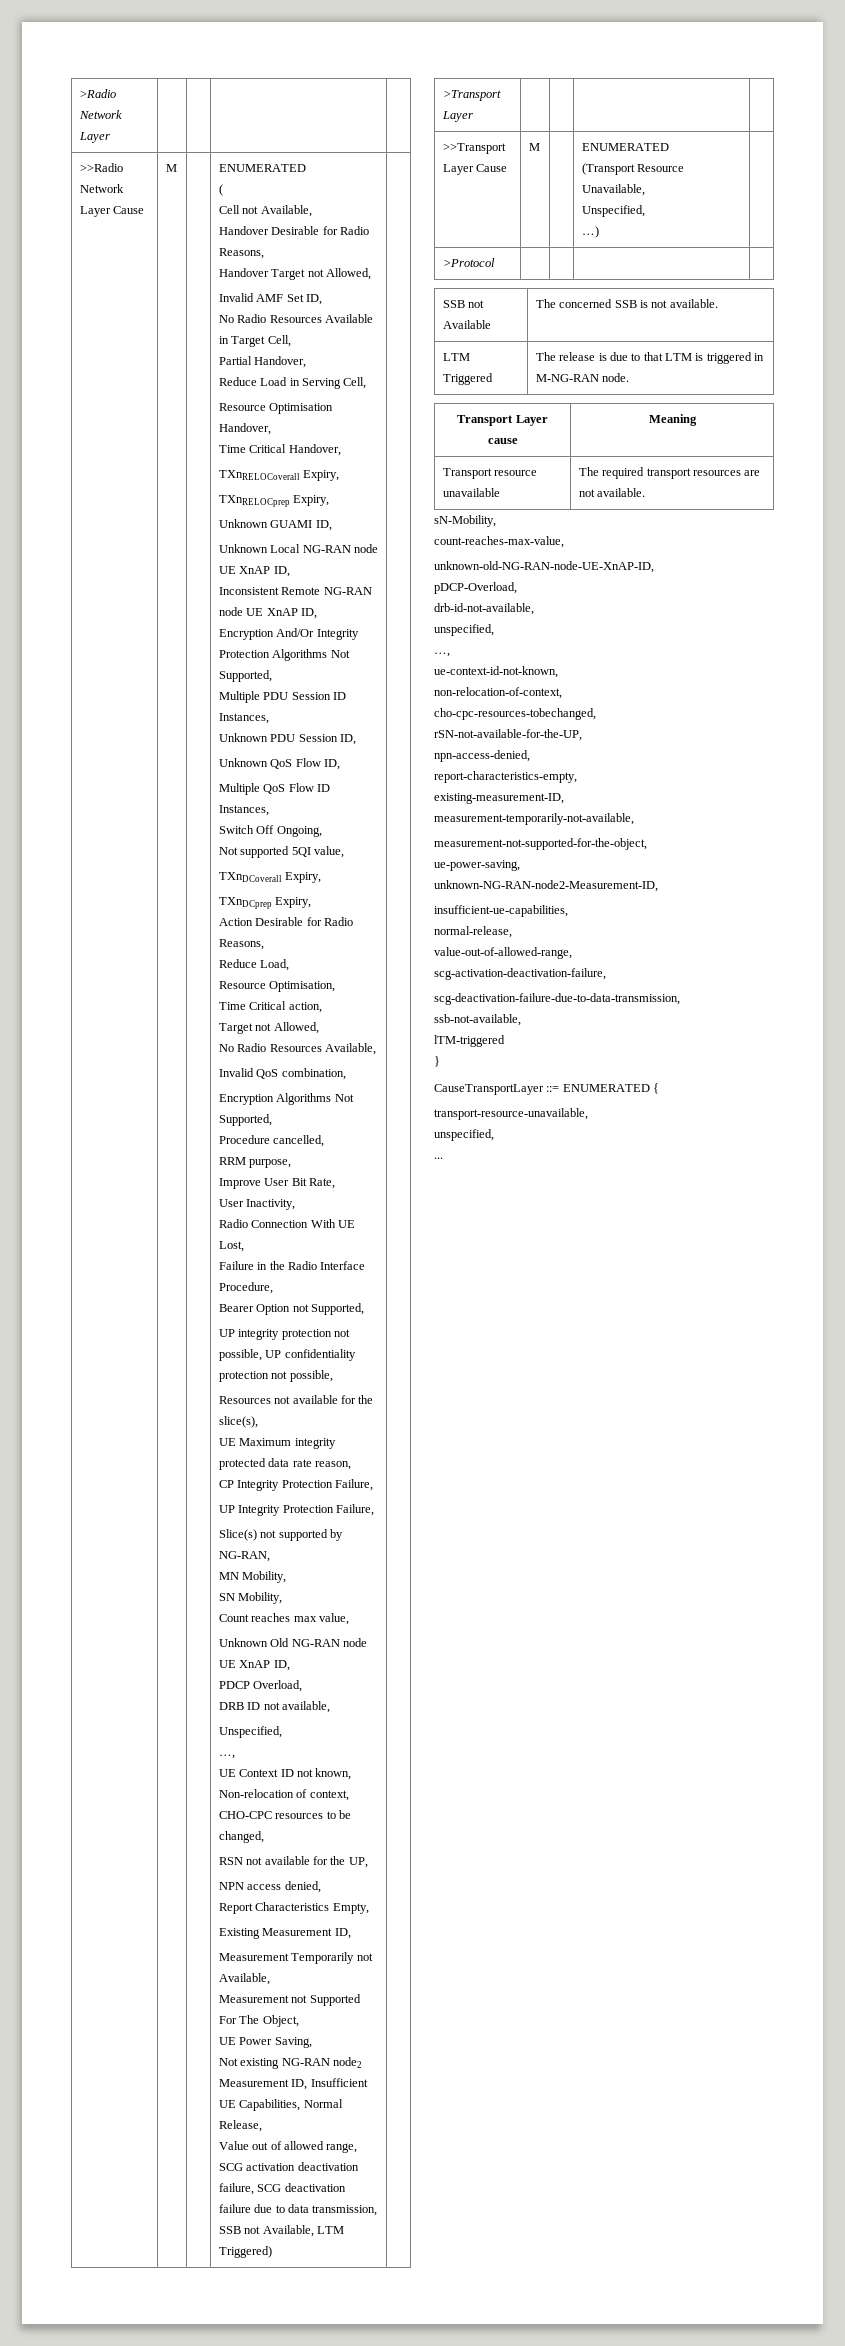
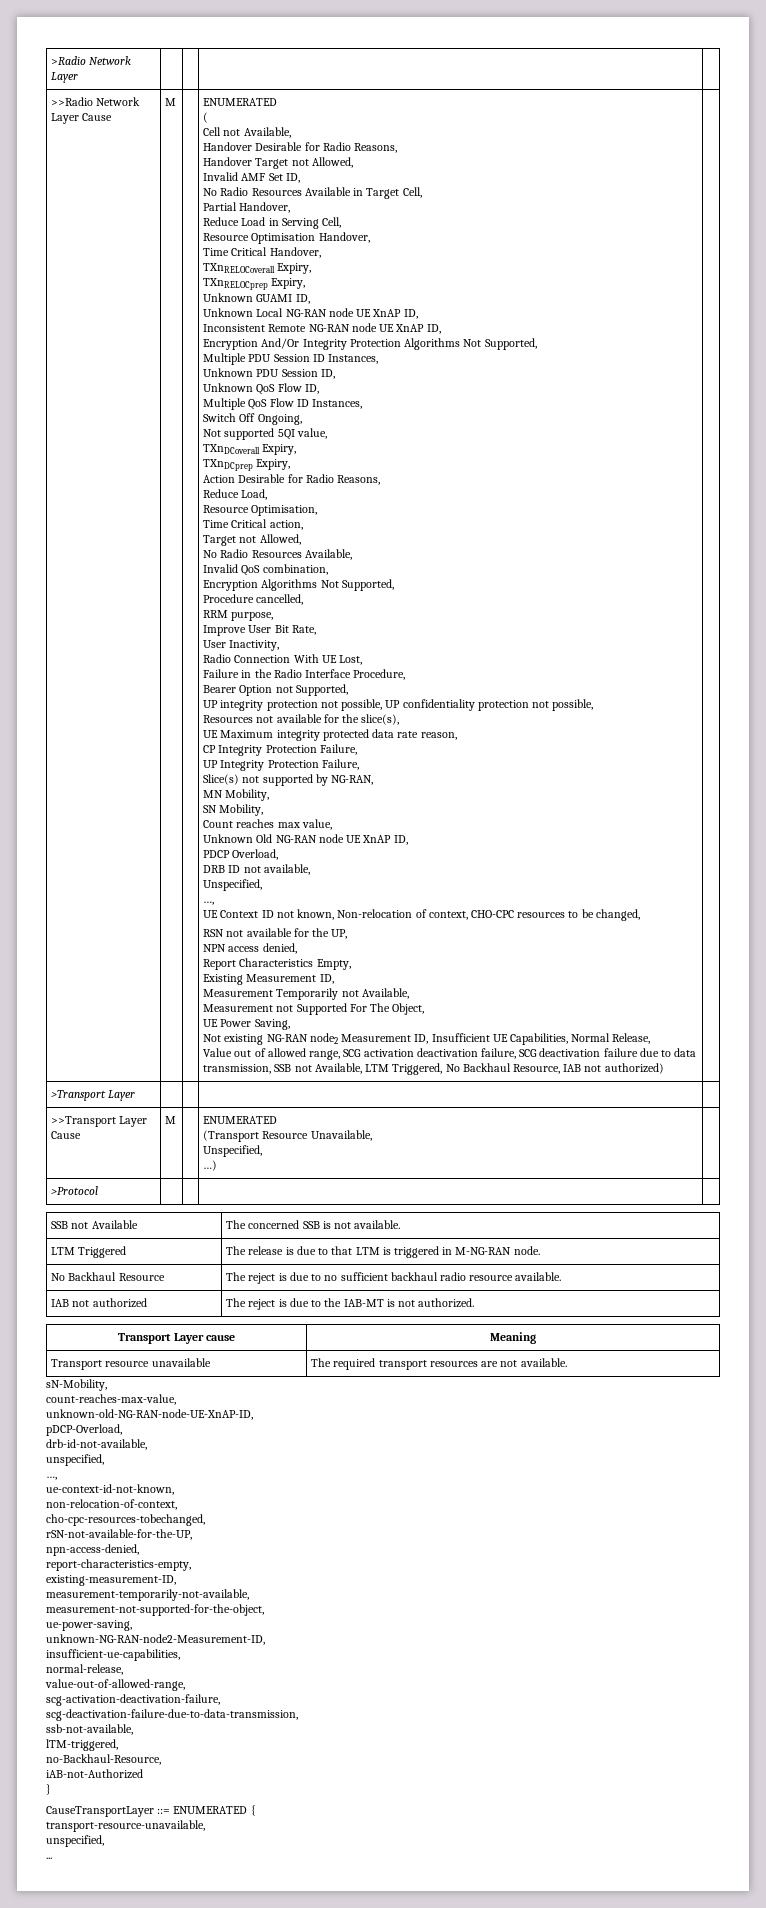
- Value out of allowed range, SCG activation deactivation failure, SCG deactivation failure due to data transmission, SSB not Available, LTM Triggered)
+ Value out of allowed range, SCG activation deactivation failure, SCG deactivation failure due to data transmission, SSB not Available, LTM Triggered, No Backhaul Resource, IAB not authorized)
+ No Backhaul Resource | The reject is due to no sufficient backhaul radio resource available.
+ IAB not authorized | The reject is due to the IAB-MT is not authorized.
- lTM-triggered
+ lTM-triggered,
+ no-Backhaul-Resource,
+ iAB-not-Authorized

